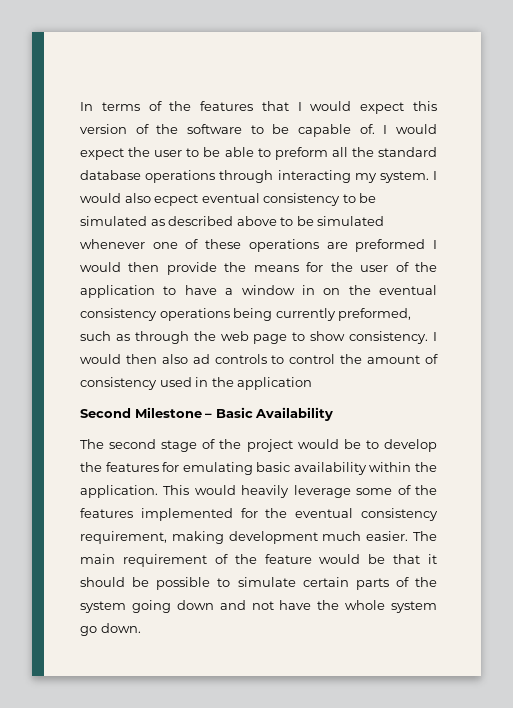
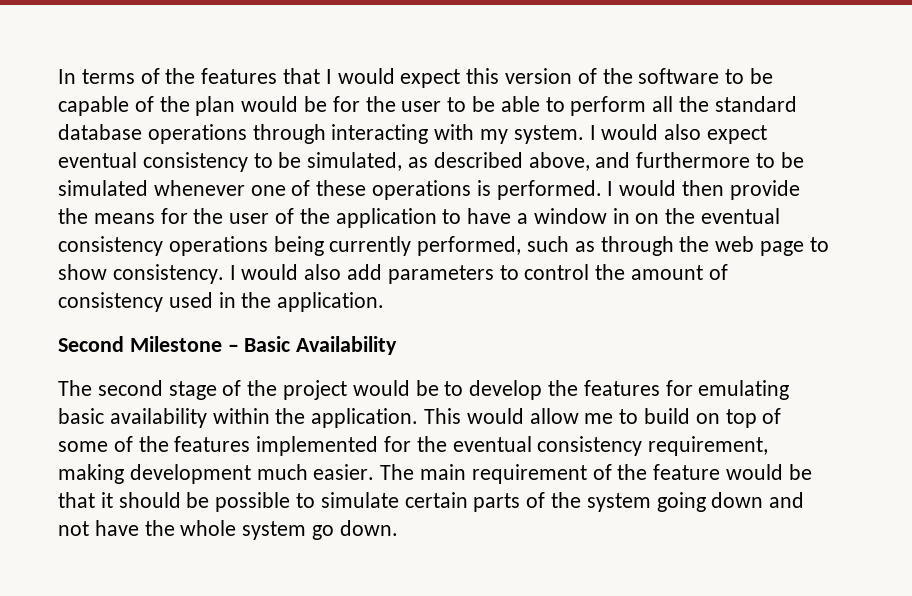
- In terms of the features that I would expect this version of the software to be capable of. I would expect the user to be able to preform all the standard database operations through interacting my system.
+ In terms of the features that I would expect this version of the software to be capable of the plan would be for the user to be able to perform all the standard database operations through interacting with my system.
- I would also ecpect eventual consistency to be simulated as described above to be simulated whenever one of these operations are preformed I would then provide the means for the user of the application to have a window in on the eventual consistency operations being currently preformed, such as through the web page to show consistency.
+ I would also expect eventual consistency to be simulated, as described above, and furthermore to be simulated whenever one of these operations is performed. I would then provide the means for the user of the application to have a window in on the eventual consistency operations being currently performed, such as through the web page to show consistency.
- I would then also ad controls to control the amount of consistency used in the application
+ I would also add parameters to control the amount of consistency used in the application.
- This would heavily leverage some of the features implemented for the eventual consistency requirement, making development much easier.
+ This would allow me to build on top of some of the features implemented for the eventual consistency requirement, making development much easier.

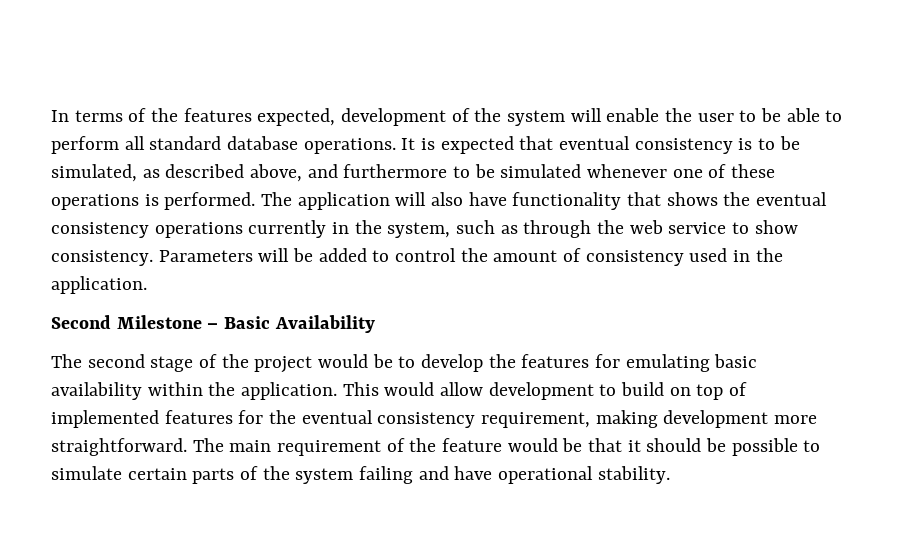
- In terms of the features that I would expect this version of the software to be capable of the plan would be for the user to be able to perform all the standard database operations through interacting with my system. I would also expect eventual consistency to be simulated, as described above, and furthermore to be simulated whenever one of these operations is performed.
+ In terms of the features expected, development of the system will enable the user to be able to perform all standard database operations. It is expected that eventual consistency is to be simulated, as described above, and furthermore to be simulated whenever one of these operations is performed.
- I would then provide the means for the user of the application to have a window in on the eventual consistency operations being currently performed, such as through the web page to show consistency.
+ The application will also have functionality that shows the eventual consistency operations currently in the system, such as through the web service to show consistency.
- I would also add parameters to control the amount of consistency used in the application.
+ Parameters will be added to control the amount of consistency used in the application.
- This would allow me to build on top of some of the features implemented for the eventual consistency requirement, making development much easier.
+ This would allow development to build on top of implemented features for the eventual consistency requirement, making development more straightforward.
- The main requirement of the feature would be that it should be possible to simulate certain parts of the system going down and not have the whole system go down.
+ The main requirement of the feature would be that it should be possible to simulate certain parts of the system failing and have operational stability.

